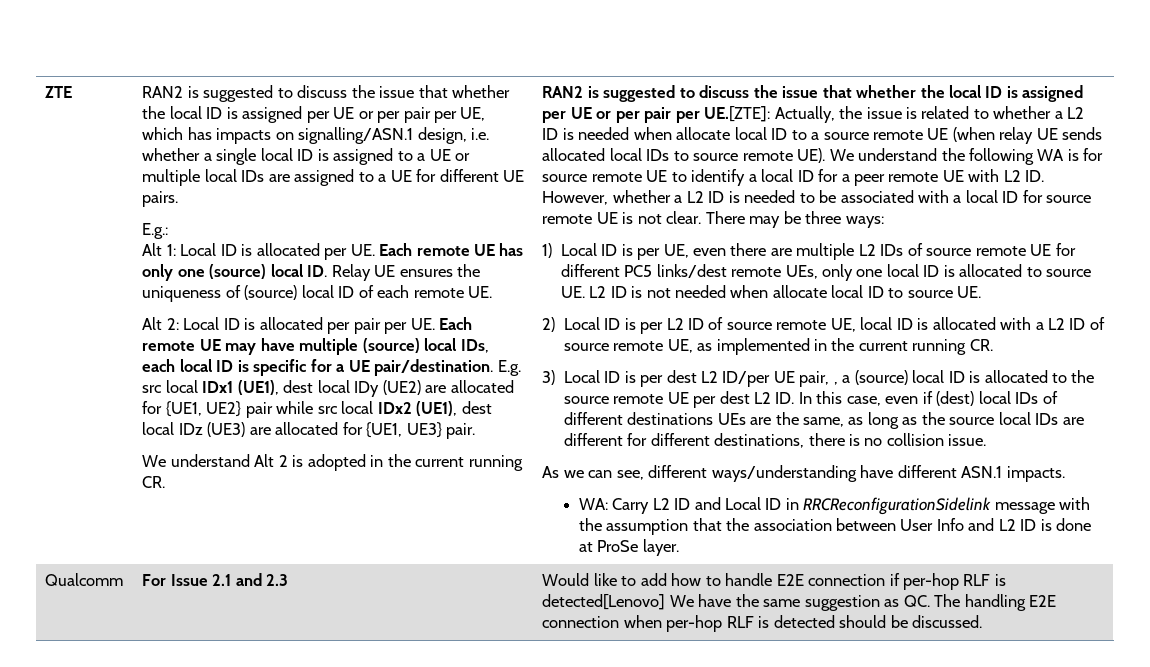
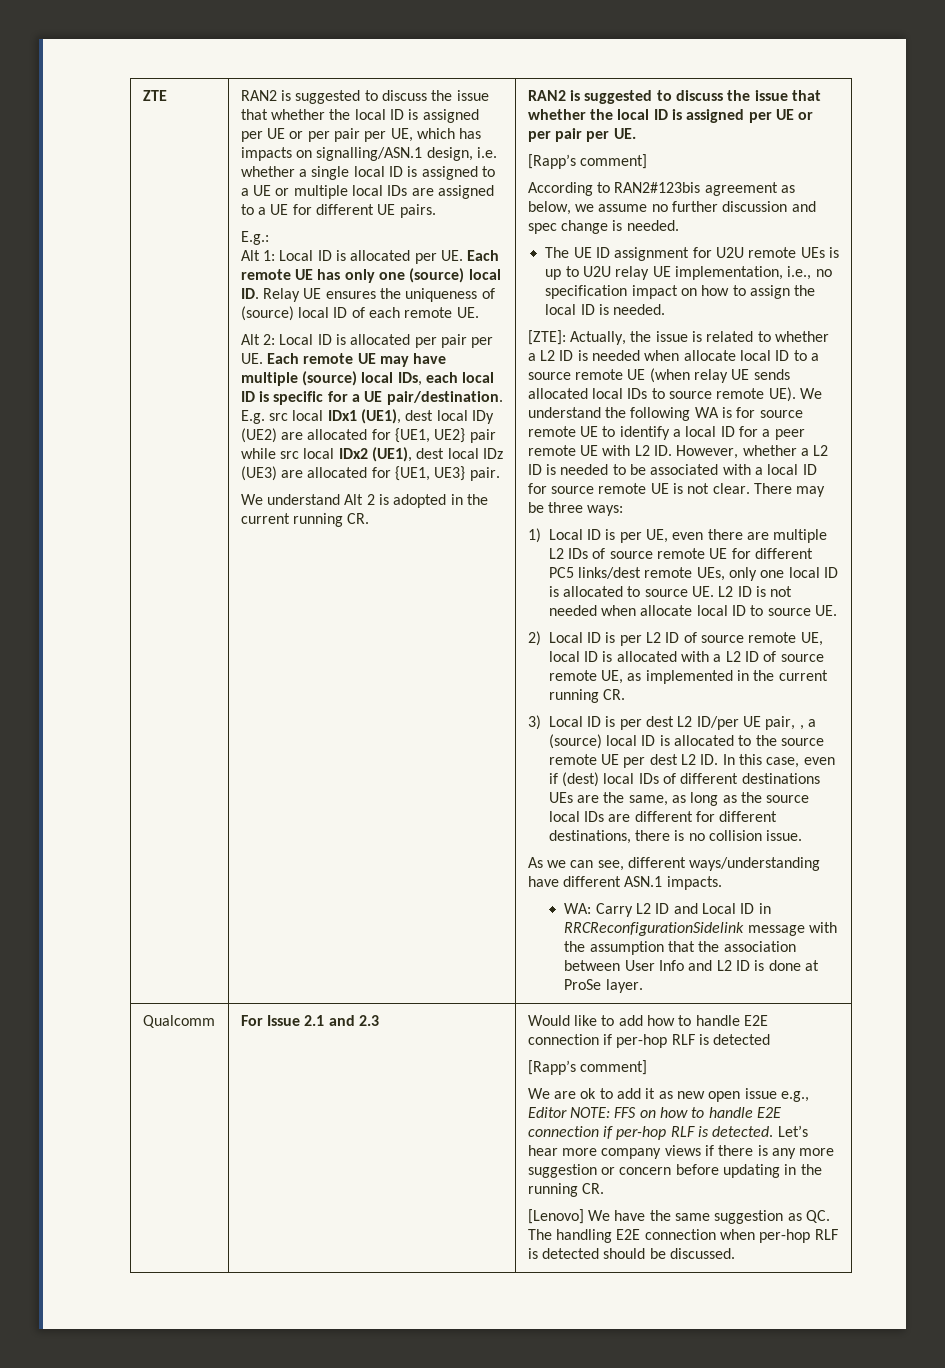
- RAN2 is suggested to discuss the issue that whether the local ID is assigned per UE or per pair per UE.[ZTE]:
+ RAN2 is suggested to discuss the issue that whether the local ID is assigned per UE or per pair per UE.
+ [Rapp’s comment]
+ According to RAN2#123bis agreement as below, we assume no further discussion and spec change is needed.
+ The UE ID assignment for U2U remote UEs is up to U2U relay UE implementation, i.e., no specification impact on how to assign the local ID is needed.
+ [ZTE]:
- Would like to add how to handle E2E connection if per-hop RLF is detected[Lenovo] We have the same suggestion as QC. The handling E2E connection when per-hop RLF is detected should be discussed.
+ Would like to add how to handle E2E connection if per-hop RLF is detected
+ [Rapp’s comment]
+ We are ok to add it as new open issue e.g., Editor NOTE: FFS on how to handle E2E connection if per-hop RLF is detected. Let’s hear more company views if there is any more suggestion or concern before updating in the running CR.
+ [Lenovo] We have the same suggestion as QC. The handling E2E connection when per-hop RLF is detected should be discussed.

